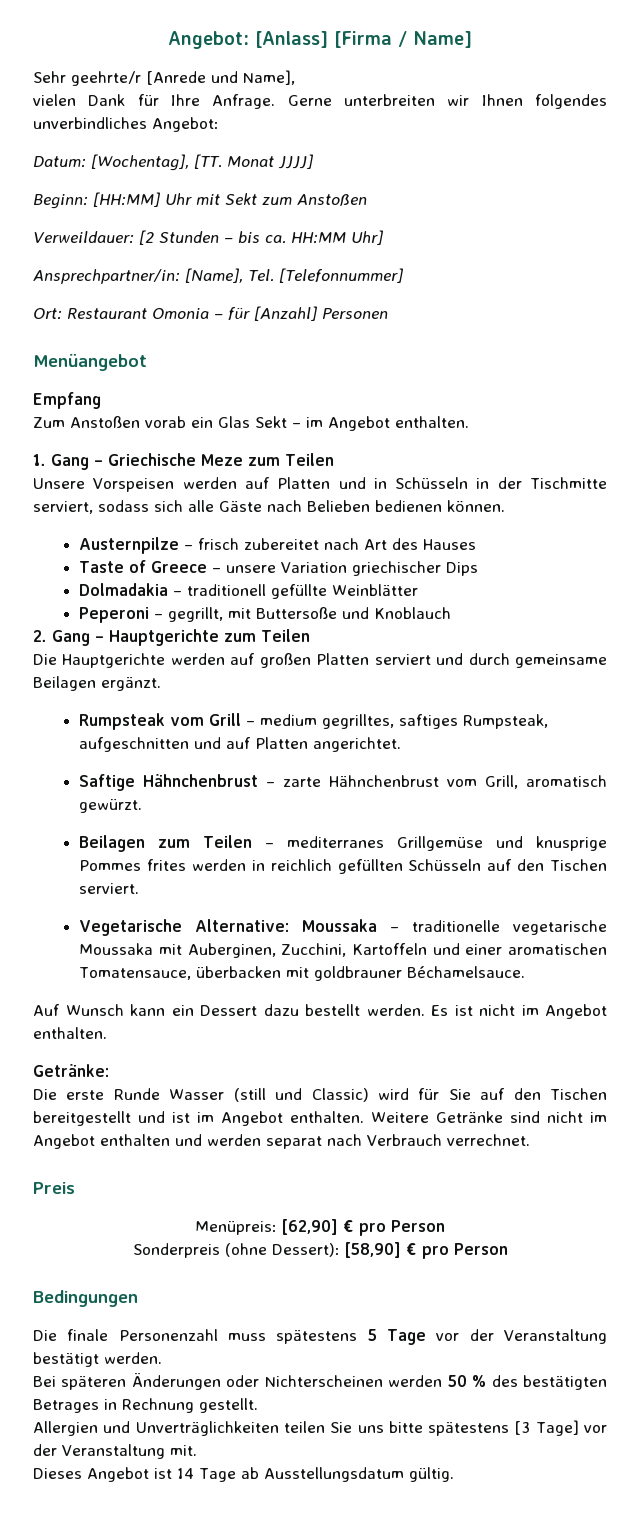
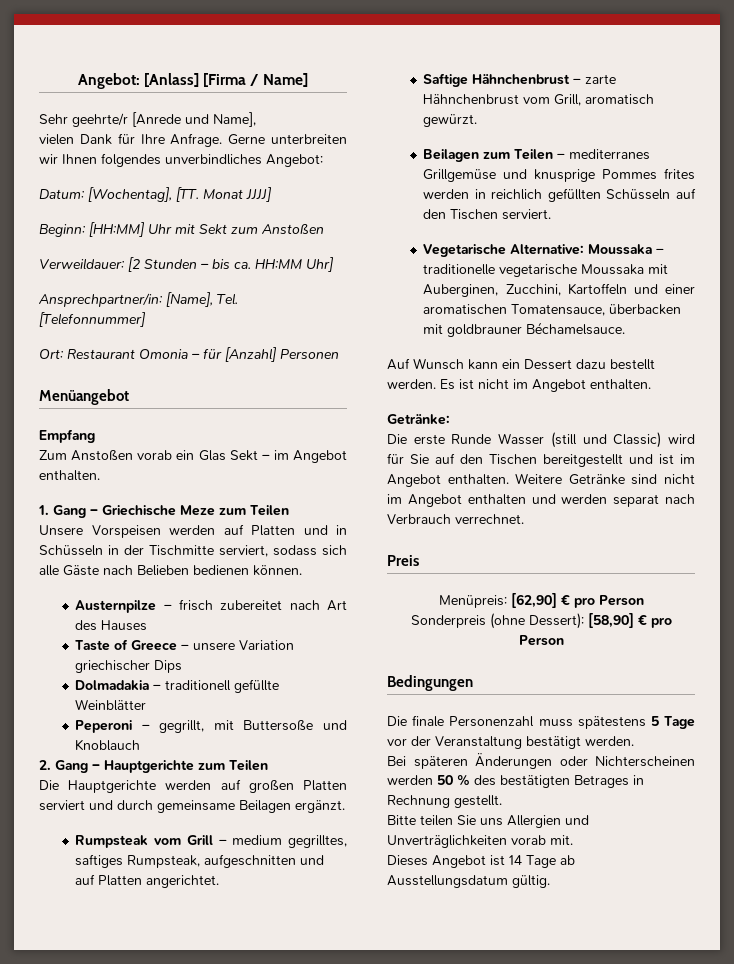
- Allergien und Unverträglichkeiten teilen Sie uns bitte spätestens [3 Tage] vor der Veranstaltung mit.
+ Bitte teilen Sie uns Allergien und Unverträglichkeiten vorab mit.

